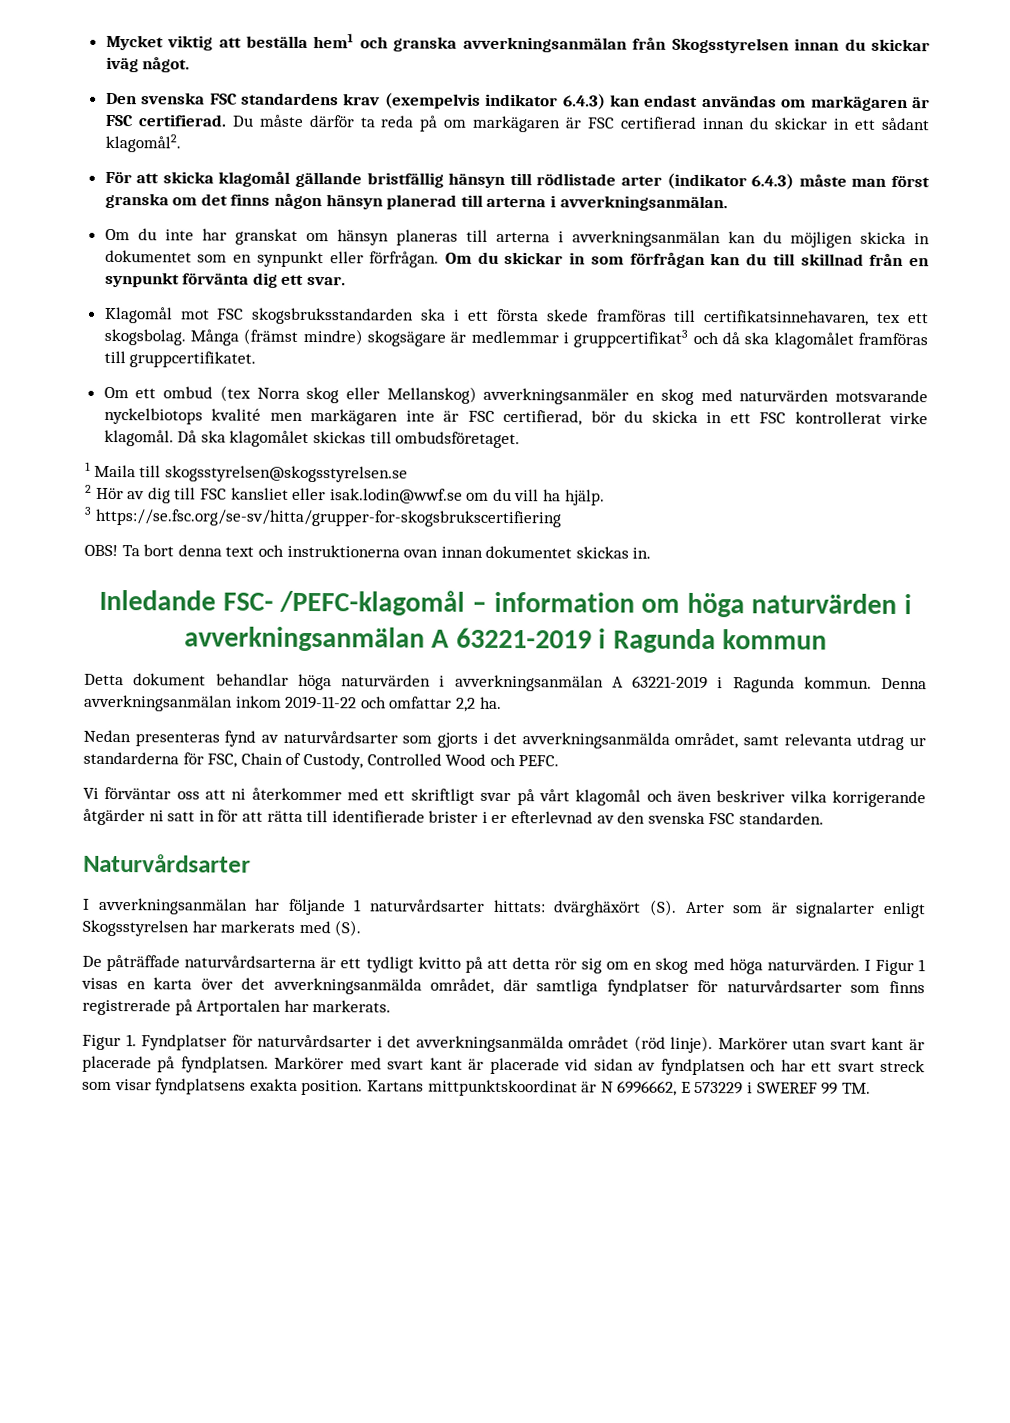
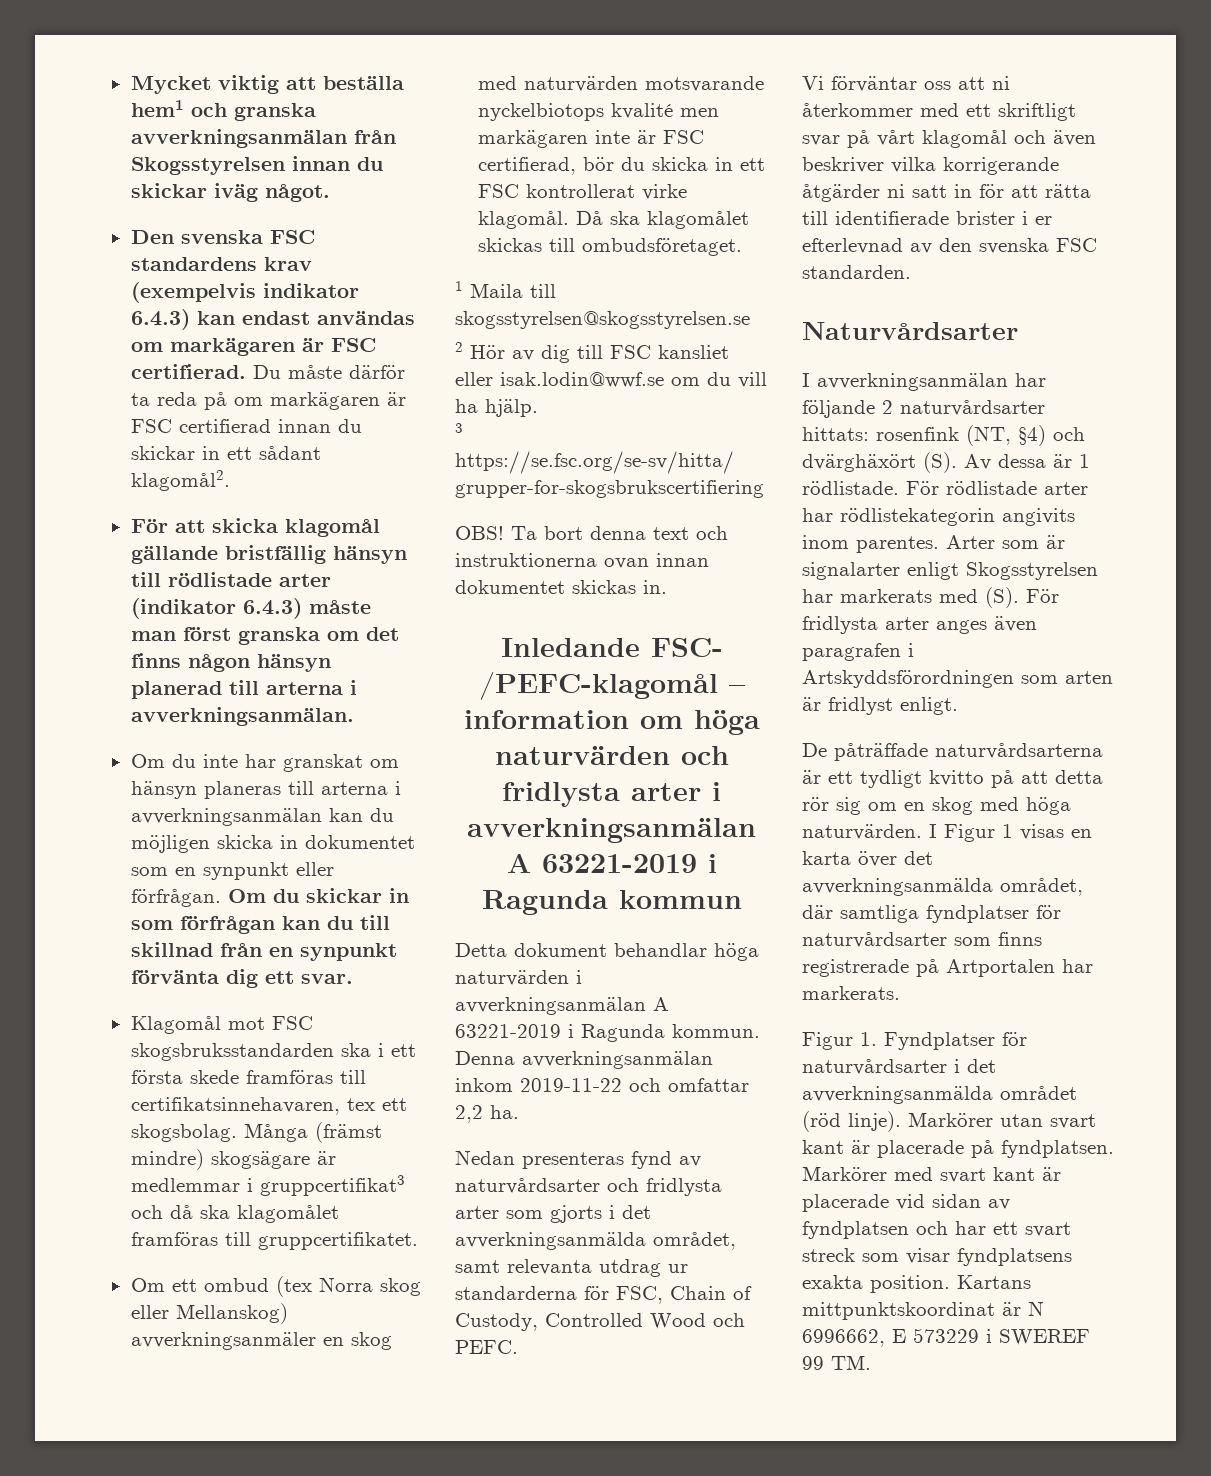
- Inledande FSC- /PEFC-klagomål – information om höga naturvärden i avverkningsanmälan A 63221-2019 i Ragunda kommun
+ Inledande FSC- /PEFC-klagomål – information om höga naturvärden och fridlysta arter i avverkningsanmälan A 63221-2019 i Ragunda kommun
- Nedan presenteras fynd av naturvårdsarter som gjorts i det avverkningsanmälda området, samt relevanta utdrag ur standarderna för FSC, Chain of Custody, Controlled Wood och PEFC.
+ Nedan presenteras fynd av naturvårdsarter och fridlysta arter som gjorts i det avverkningsanmälda området, samt relevanta utdrag ur standarderna för FSC, Chain of Custody, Controlled Wood och PEFC.
- I avverkningsanmälan har följande 1 naturvårdsarter hittats: dvärghäxört (S). Arter som är signalarter enligt Skogsstyrelsen har markerats med (S).
+ I avverkningsanmälan har följande 2 naturvårdsarter hittats: rosenfink (NT, §4) och dvärghäxört (S). Av dessa är 1 rödlistade. För rödlistade arter har rödlistekategorin angivits inom parentes. Arter som är signalarter enligt Skogsstyrelsen har markerats med (S). För fridlysta arter anges även paragrafen i Artskyddsförordningen som arten är fridlyst enligt.

